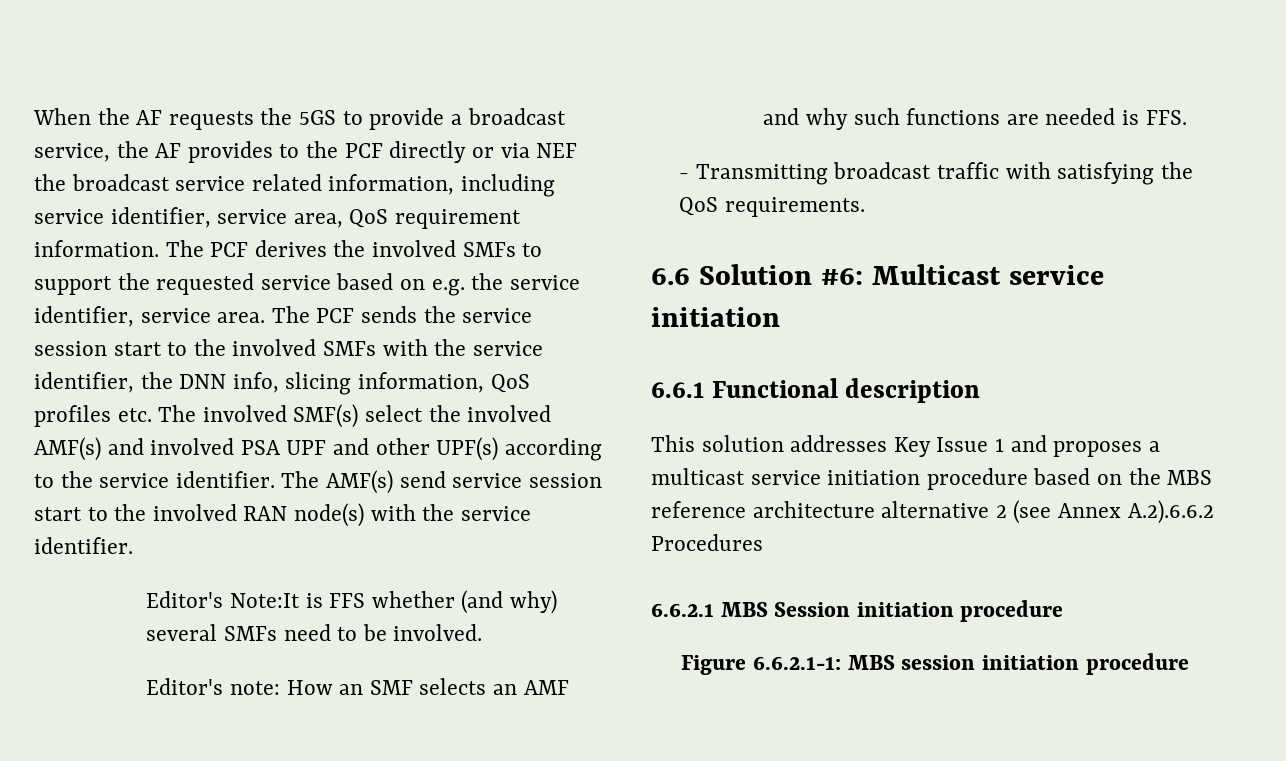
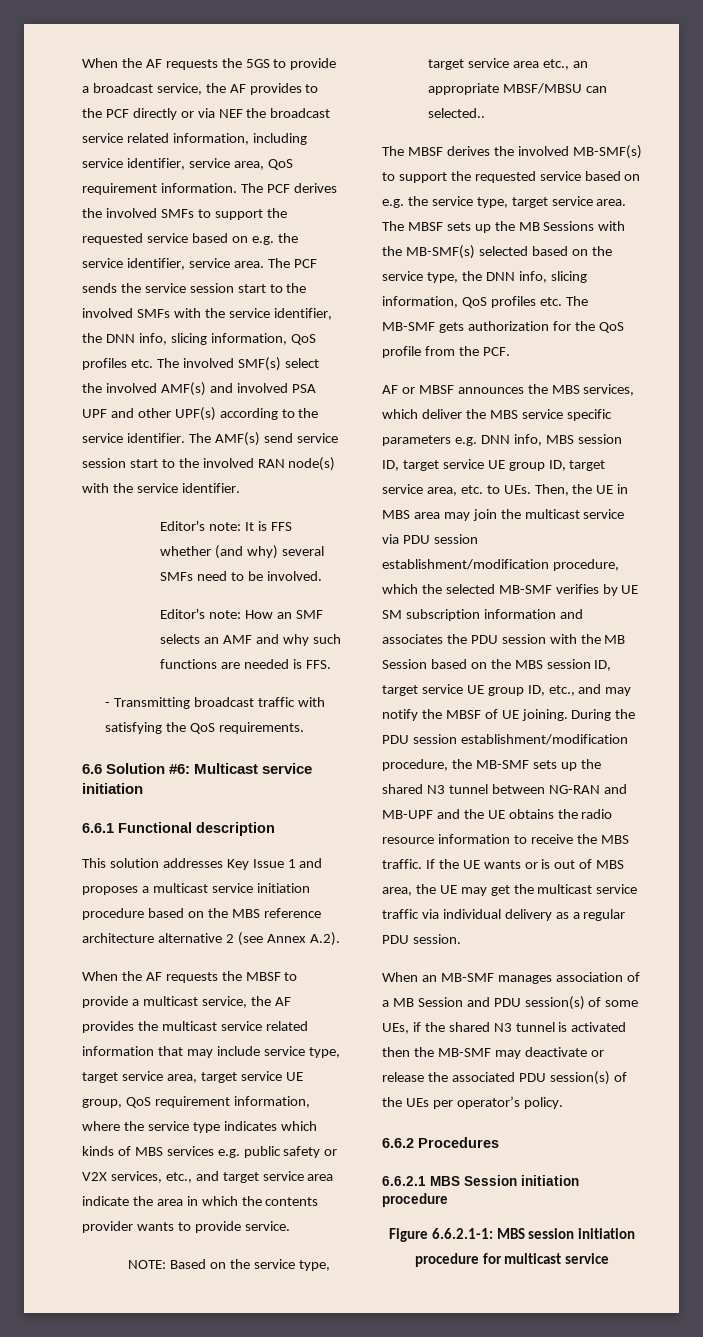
- Editor's Note:It is FFS whether (and why) several SMFs need to be involved.
+ Editor's note: It is FFS whether (and why) several SMFs need to be involved.
- This solution addresses Key Issue 1 and proposes a multicast service initiation procedure based on the MBS reference architecture alternative 2 (see Annex A.2).6.6.2 Procedures
+ This solution addresses Key Issue 1 and proposes a multicast service initiation procedure based on the MBS reference architecture alternative 2 (see Annex A.2).
+ When the AF requests the MBSF to provide a multicast service, the AF provides the multicast service related information that may include service type, target service area, target service UE group, QoS requirement information, where the service type indicates which kinds of MBS services e.g. public safety or V2X services, etc., and target service area indicate the area in which the contents provider wants to provide service.
+ NOTE: Based on the service type, target service area etc., an appropriate MBSF/MBSU can selected..
+ The MBSF derives the involved MB-SMF(s) to support the requested service based on e.g. the service type, target service area. The MBSF sets up the MB Sessions with the MB-SMF(s) selected based on the service type, the DNN info, slicing information, QoS profiles etc. The MB-SMF gets authorization for the QoS profile from the PCF.
+ AF or MBSF announces the MBS services, which deliver the MBS service specific parameters e.g. DNN info, MBS session ID, target service UE group ID, target service area, etc. to UEs. Then, the UE in MBS area may join the multicast service via PDU session establishment/modification procedure, which the selected MB-SMF verifies by UE SM subscription information and associates the PDU session with the MB Session based on the MBS session ID, target service UE group ID, etc., and may notify the MBSF of UE joining. During the PDU session establishment/modification procedure, the MB-SMF sets up the shared N3 tunnel between NG-RAN and MB-UPF and the UE obtains the radio resource information to receive the MBS traffic. If the UE wants or is out of MBS area, the UE may get the multicast service traffic via individual delivery as a regular PDU session.
+ When an MB-SMF manages association of a MB Session and PDU session(s) of some UEs, if the shared N3 tunnel is activated then the MB-SMF may deactivate or release the associated PDU session(s) of the UEs per operator’s policy.
+ 6.6.2 Procedures
- Figure 6.6.2.1-1: MBS session initiation procedure
+ Figure 6.6.2.1-1: MBS session initiation procedure for multicast service

